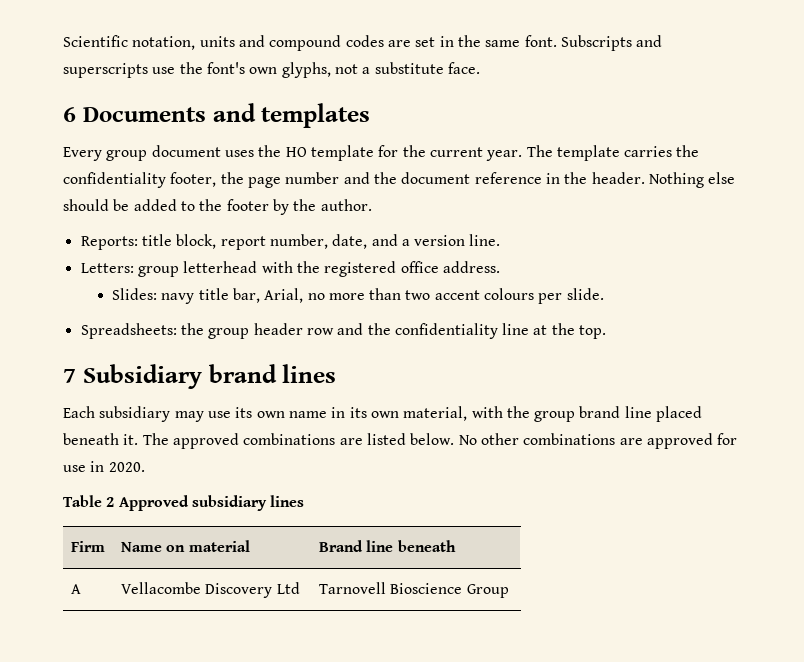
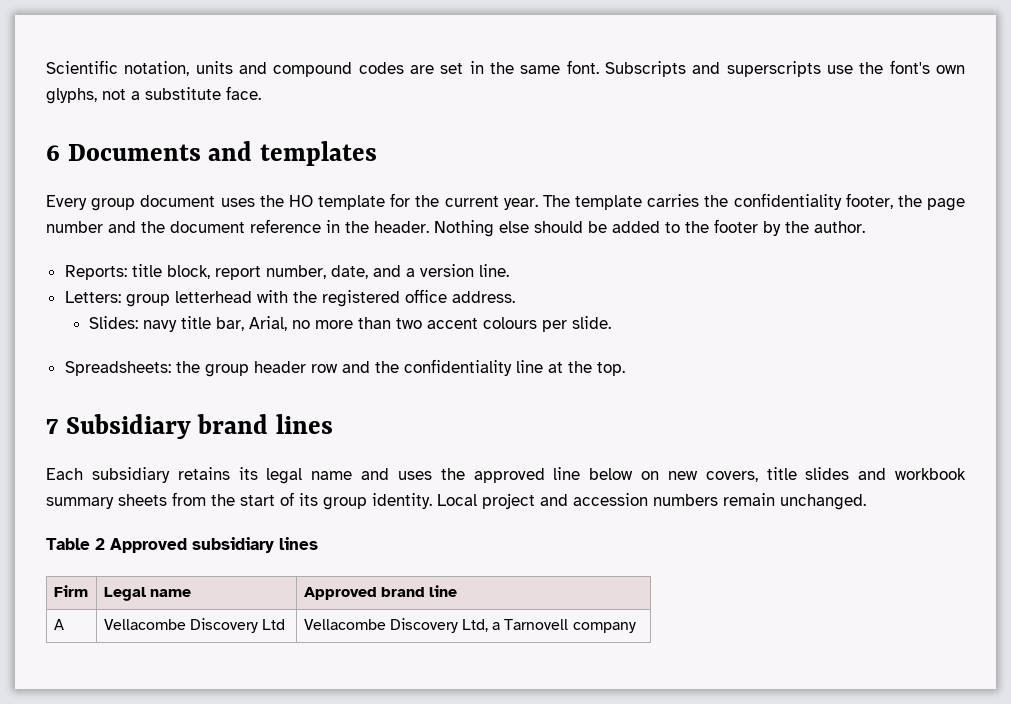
- Each subsidiary may use its own name in its own material, with the group brand line placed beneath it. The approved combinations are listed below. No other combinations are approved for use in 2020.
+ Each subsidiary retains its legal name and uses the approved line below on new covers, title slides and workbook summary sheets from the start of its group identity. Local project and accession numbers remain unchanged.
- Firm | Name on material | Brand line beneath
+ Firm | Legal name | Approved brand line
- A | Vellacombe Discovery Ltd | Tarnovell Bioscience Group
+ A | Vellacombe Discovery Ltd | Vellacombe Discovery Ltd, a Tarnovell company

